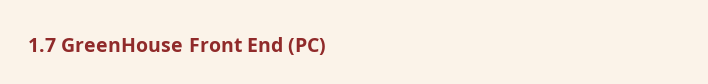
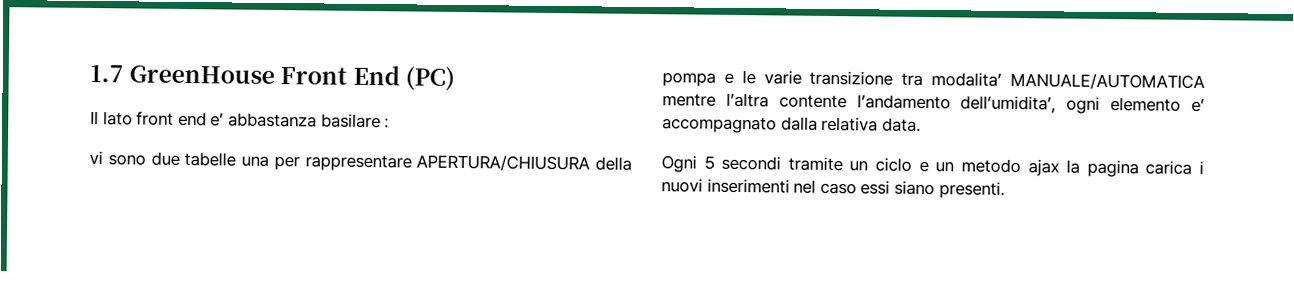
+ Il lato front end e’ abbastanza basilare :
+ vi sono due tabelle una per rappresentare APERTURA/CHIUSURA della pompa e le varie transizione tra modalita’ MANUALE/AUTOMATICA mentre l’altra contente l’andamento dell’umidita’, ogni elemento e’ accompagnato dalla relativa data.
+ Ogni 5 secondi tramite un ciclo e un metodo ajax la pagina carica i nuovi inserimenti nel caso essi siano presenti.

